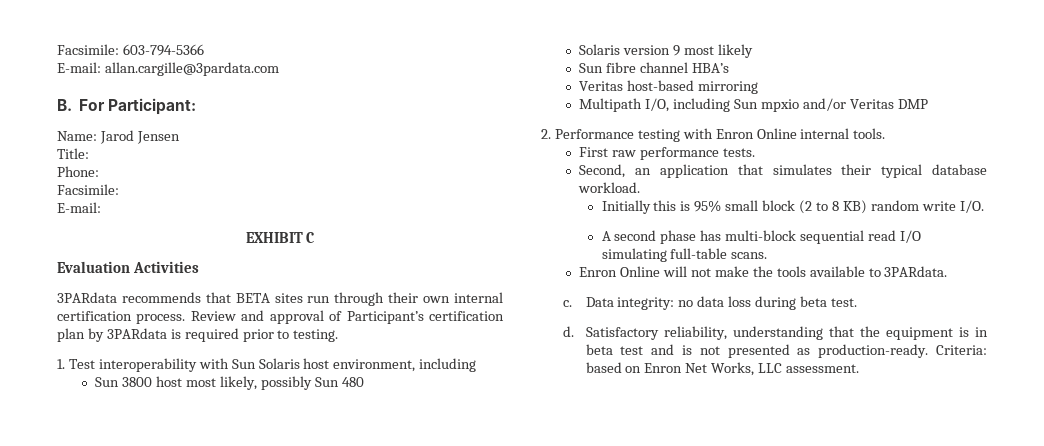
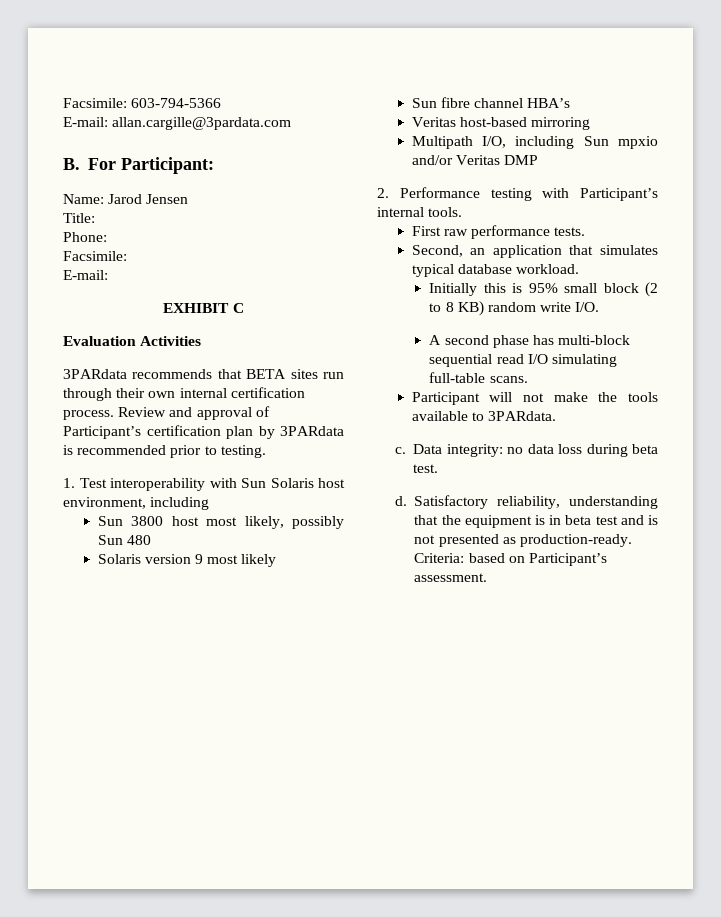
- Review and approval of Participant’s certification plan by 3PARdata is required prior to testing.
+ Review and approval of Participant’s certification plan by 3PARdata is recommended prior to testing.
- 2. Performance testing with Enron Online internal tools.
+ 2. Performance testing with Participant’s internal tools.
- Second, an application that simulates their typical database workload.
+ Second, an application that simulates typical database workload.
- Enron Online will not make the tools available to 3PARdata.
+ Participant will not make the tools available to 3PARdata.
- Criteria: based on Enron Net Works, LLC assessment.
+ Criteria: based on Participant’s assessment.

